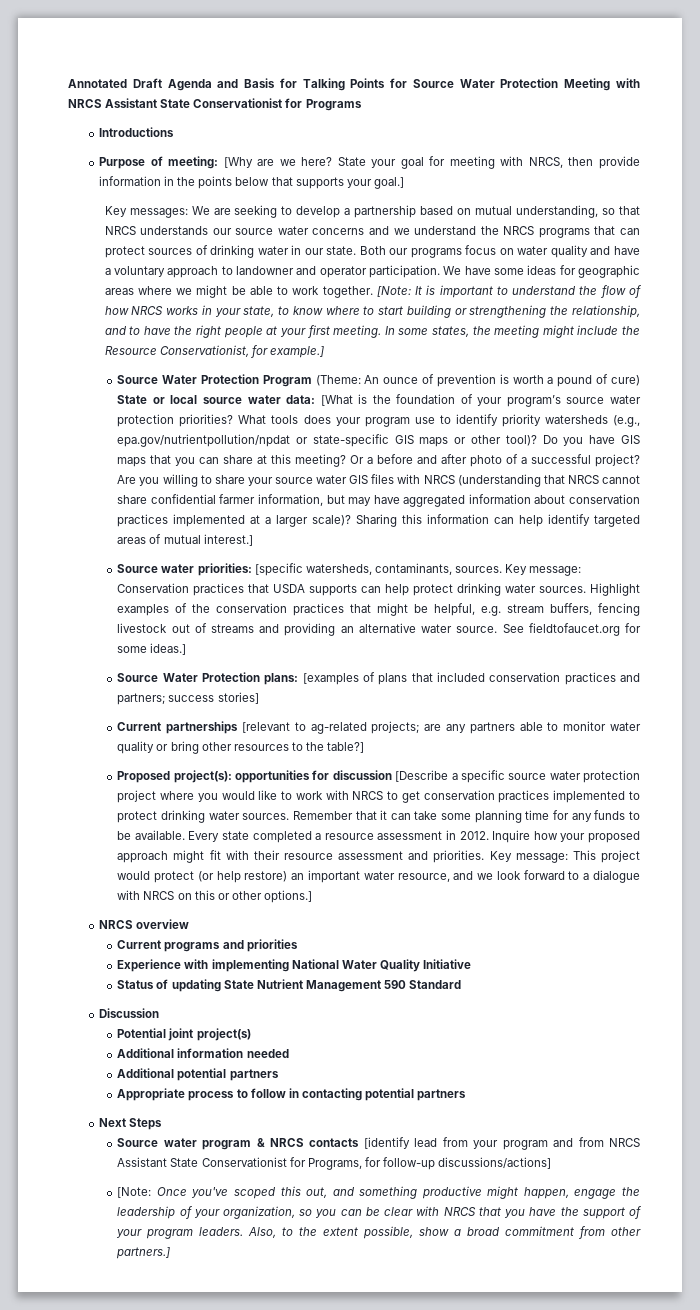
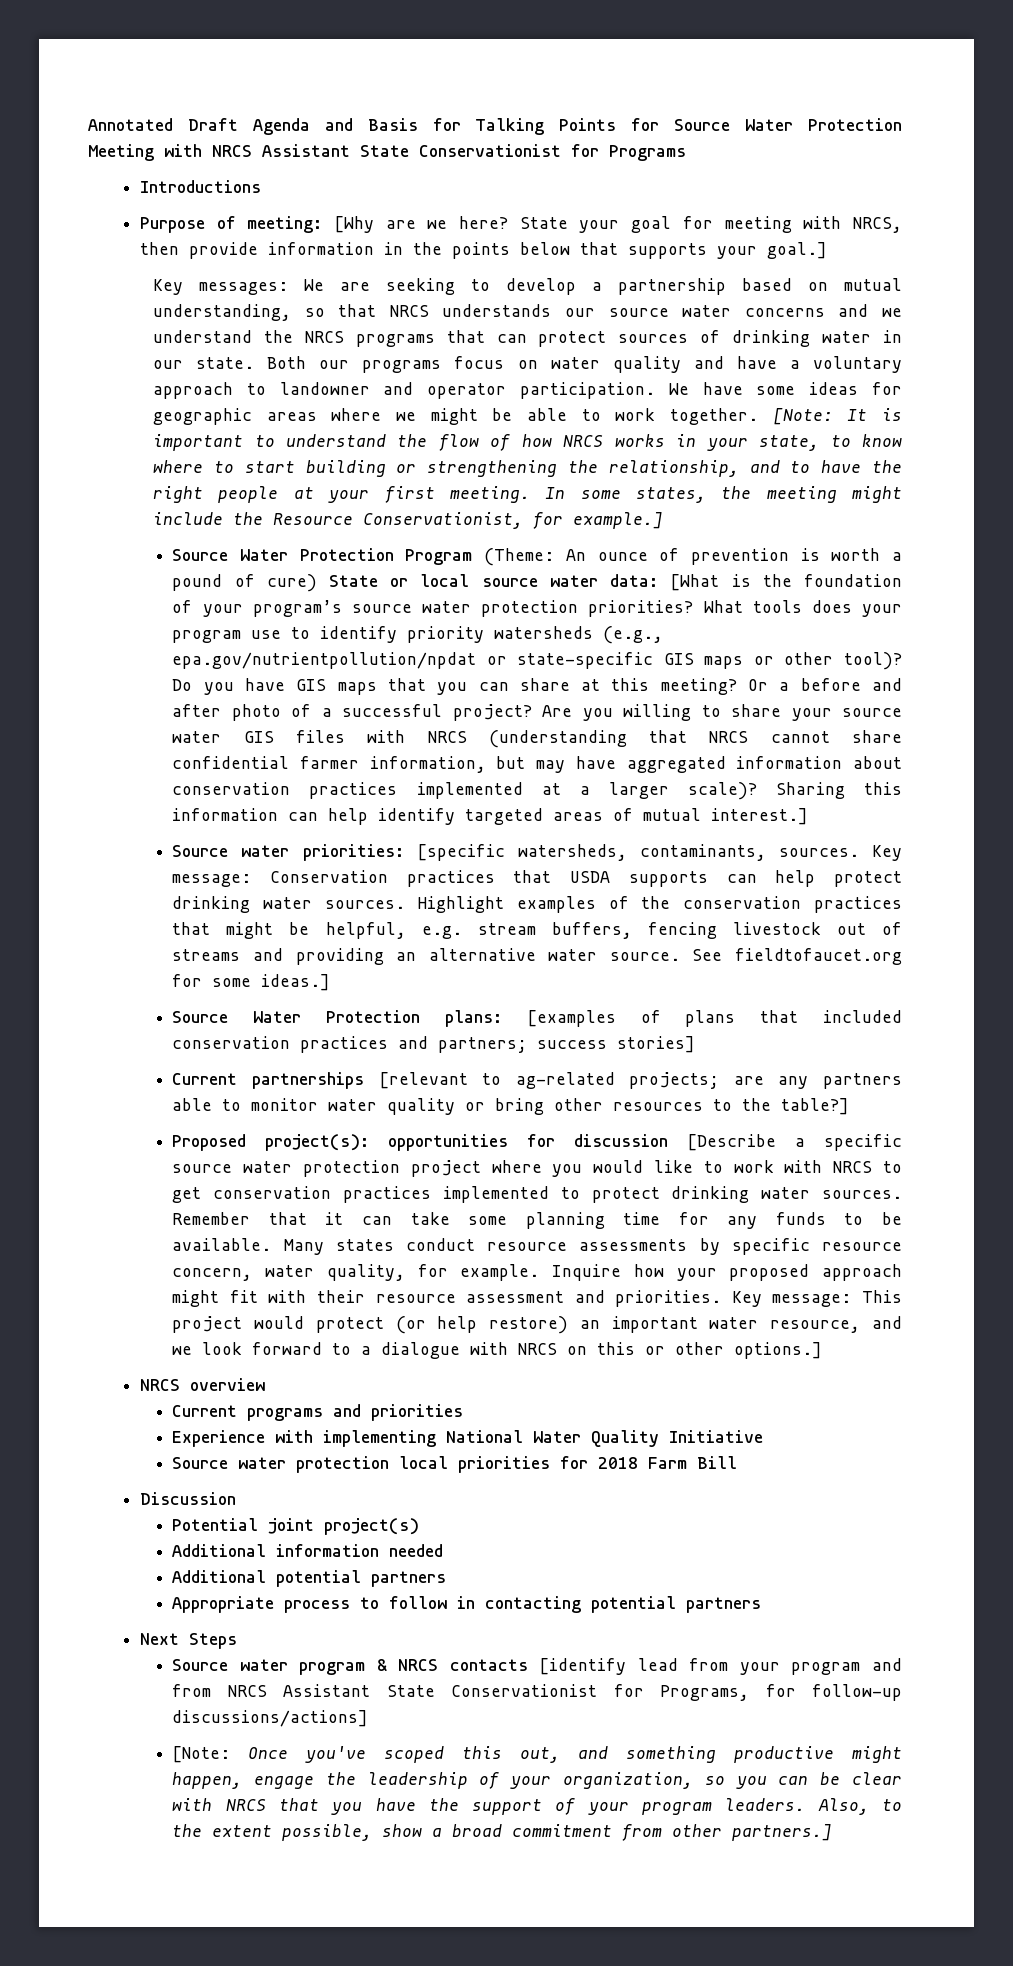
- Every state completed a resource assessment in 2012.
+ Many states conduct resource assessments by specific resource concern, water quality, for example.
- Status of updating State Nutrient Management 590 Standard
+ Source water protection local priorities for 2018 Farm Bill

